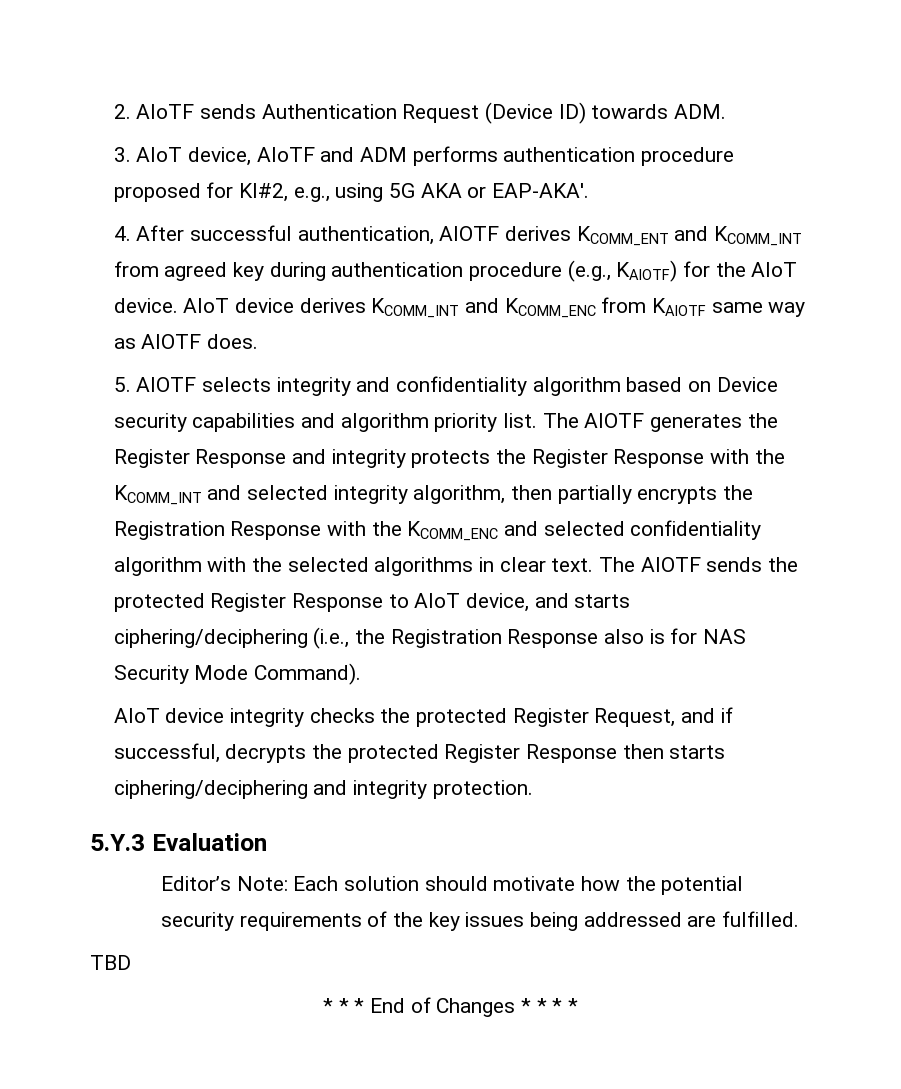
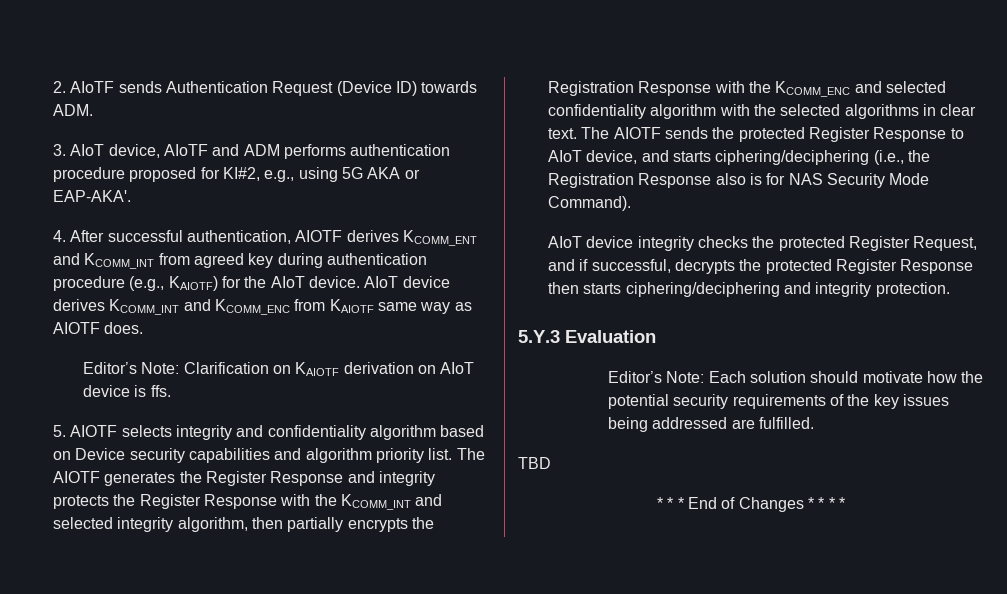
+ Editor’s Note: Clarification on KAIOTF derivation on AIoT device is ffs.

